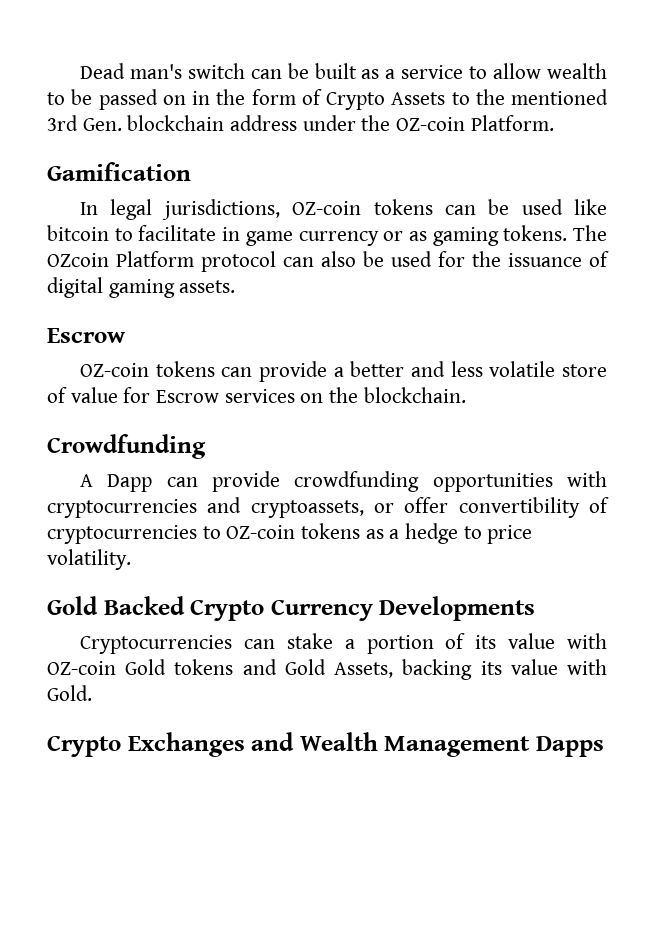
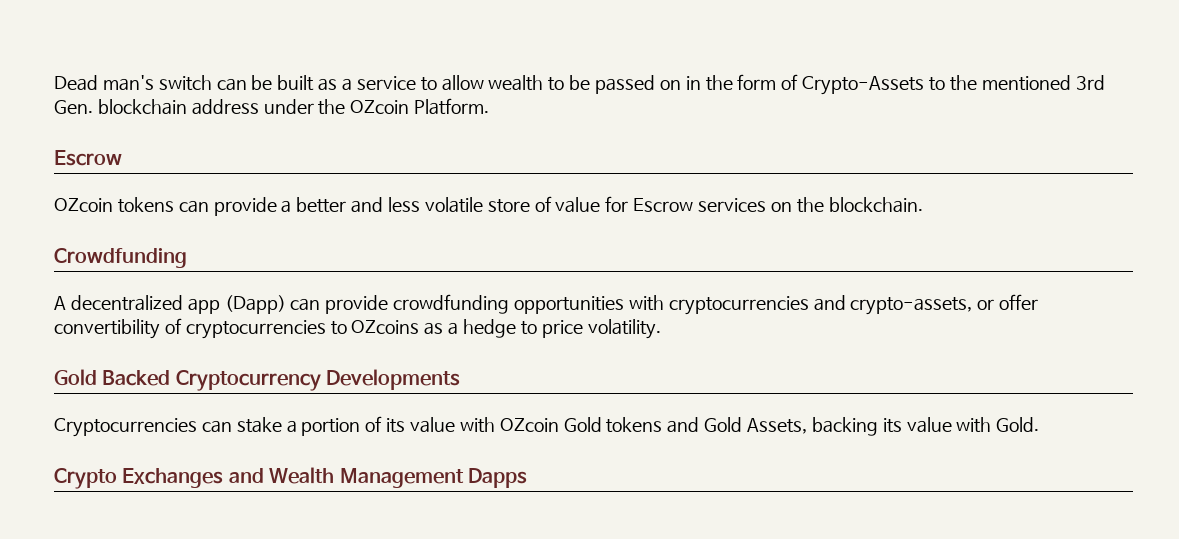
- Dead man's switch can be built as a service to allow wealth to be passed on in the form of Crypto Assets to the mentioned 3rd Gen. blockchain address under the OZ-coin Platform.
+ Dead man's switch can be built as a service to allow wealth to be passed on in the form of Crypto-Assets to the mentioned 3rd Gen. blockchain address under the OZcoin Platform.
- Gamification
- In legal jurisdictions, OZ-coin tokens can be used like bitcoin to facilitate in game currency or as gaming tokens. The OZcoin Platform protocol can also be used for the issuance of digital gaming assets.
- OZ-coin tokens can provide a better and less volatile store of value for Escrow services on the blockchain.
+ OZcoin tokens can provide a better and less volatile store of value for Escrow services on the blockchain.
- A Dapp can provide crowdfunding opportunities with cryptocurrencies and cryptoassets, or offer convertibility of cryptocurrencies to OZ-coin tokens as a hedge to price volatility.
+ A decentralized app (Dapp) can provide crowdfunding opportunities with cryptocurrencies and crypto-assets, or offer convertibility of cryptocurrencies to OZcoins as a hedge to price volatility.
- Gold Backed Crypto Currency Developments
+ Gold Backed Cryptocurrency Developments
- Cryptocurrencies can stake a portion of its value with OZ-coin Gold tokens and Gold Assets, backing its value with Gold.
+ Cryptocurrencies can stake a portion of its value with OZcoin Gold tokens and Gold Assets, backing its value with Gold.

